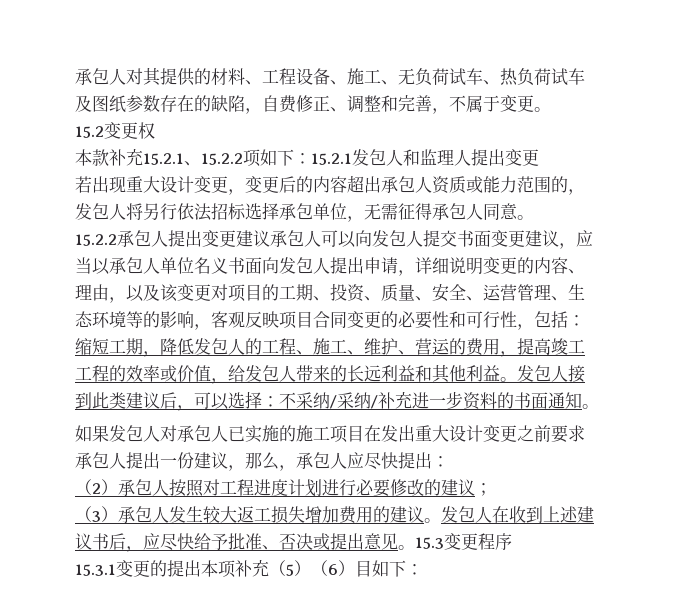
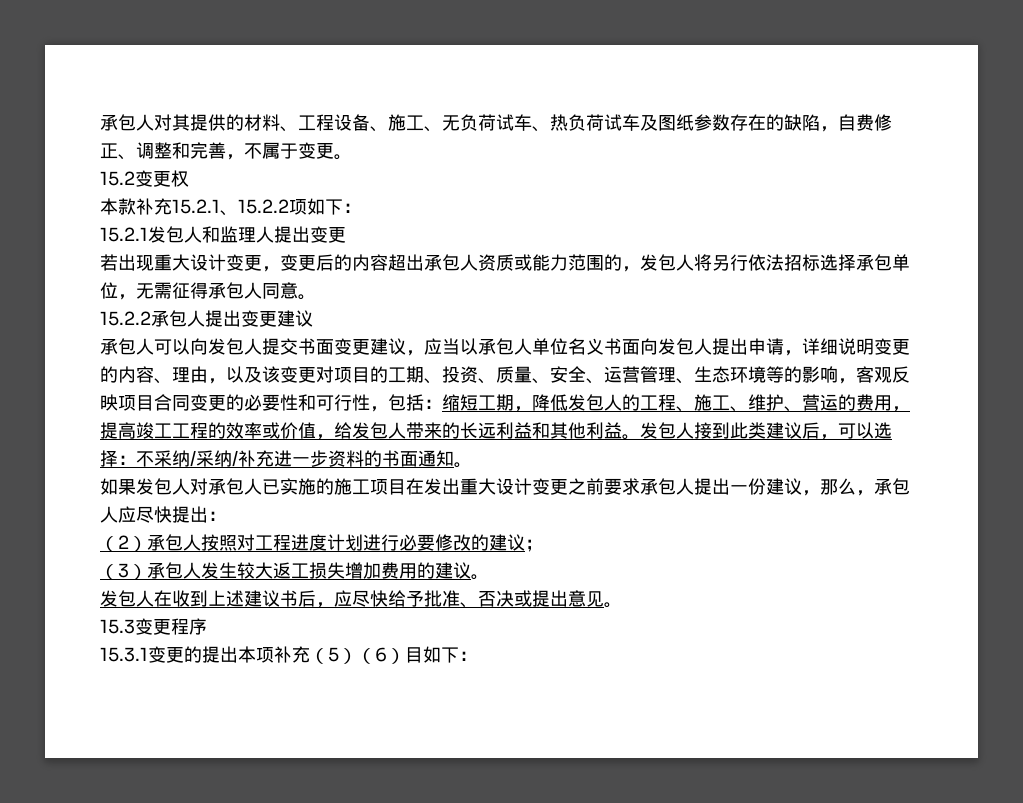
- 本款补充15.2.1、15.2.2项如下：15.2.1发包人和监理人提出变更
+ 本款补充15.2.1、15.2.2项如下：
+ 15.2.1发包人和监理人提出变更
- 15.2.2承包人提出变更建议承包人可以向发包人提交书面变更建议，应当以承包人单位名义书面向发包人提出申请，详细说明变更的内容、理由，以及该变更对项目的工期、投资、质量、安全、运营管理、生态环境等的影响，客观反映项目合同变更的必要性和可行性，包括：
+ 15.2.2承包人提出变更建议
+ 承包人可以向发包人提交书面变更建议，应当以承包人单位名义书面向发包人提出申请，详细说明变更的内容、理由，以及该变更对项目的工期、投资、质量、安全、运营管理、生态环境等的影响，客观反映项目合同变更的必要性和可行性，包括：
- （3）承包人发生较大返工损失增加费用的建议。发包人在收到上述建议书后，应尽快给予批准、否决或提出意见。15.3变更程序
+ （3）承包人发生较大返工损失增加费用的建议。
+ 发包人在收到上述建议书后，应尽快给予批准、否决或提出意见。
+ 15.3变更程序

